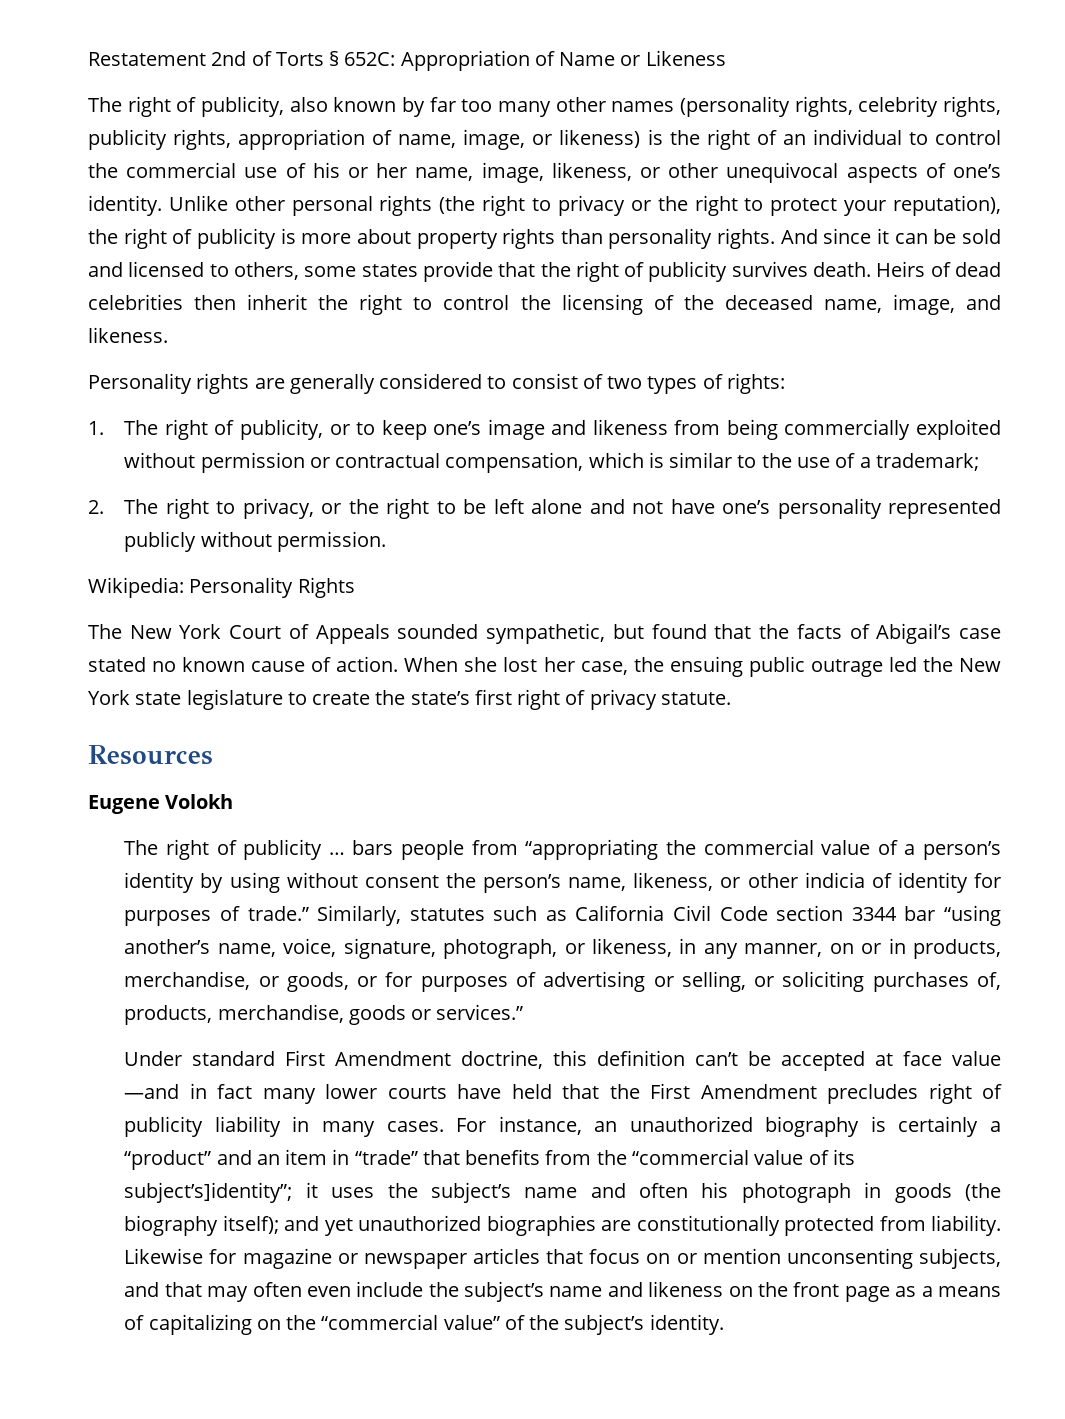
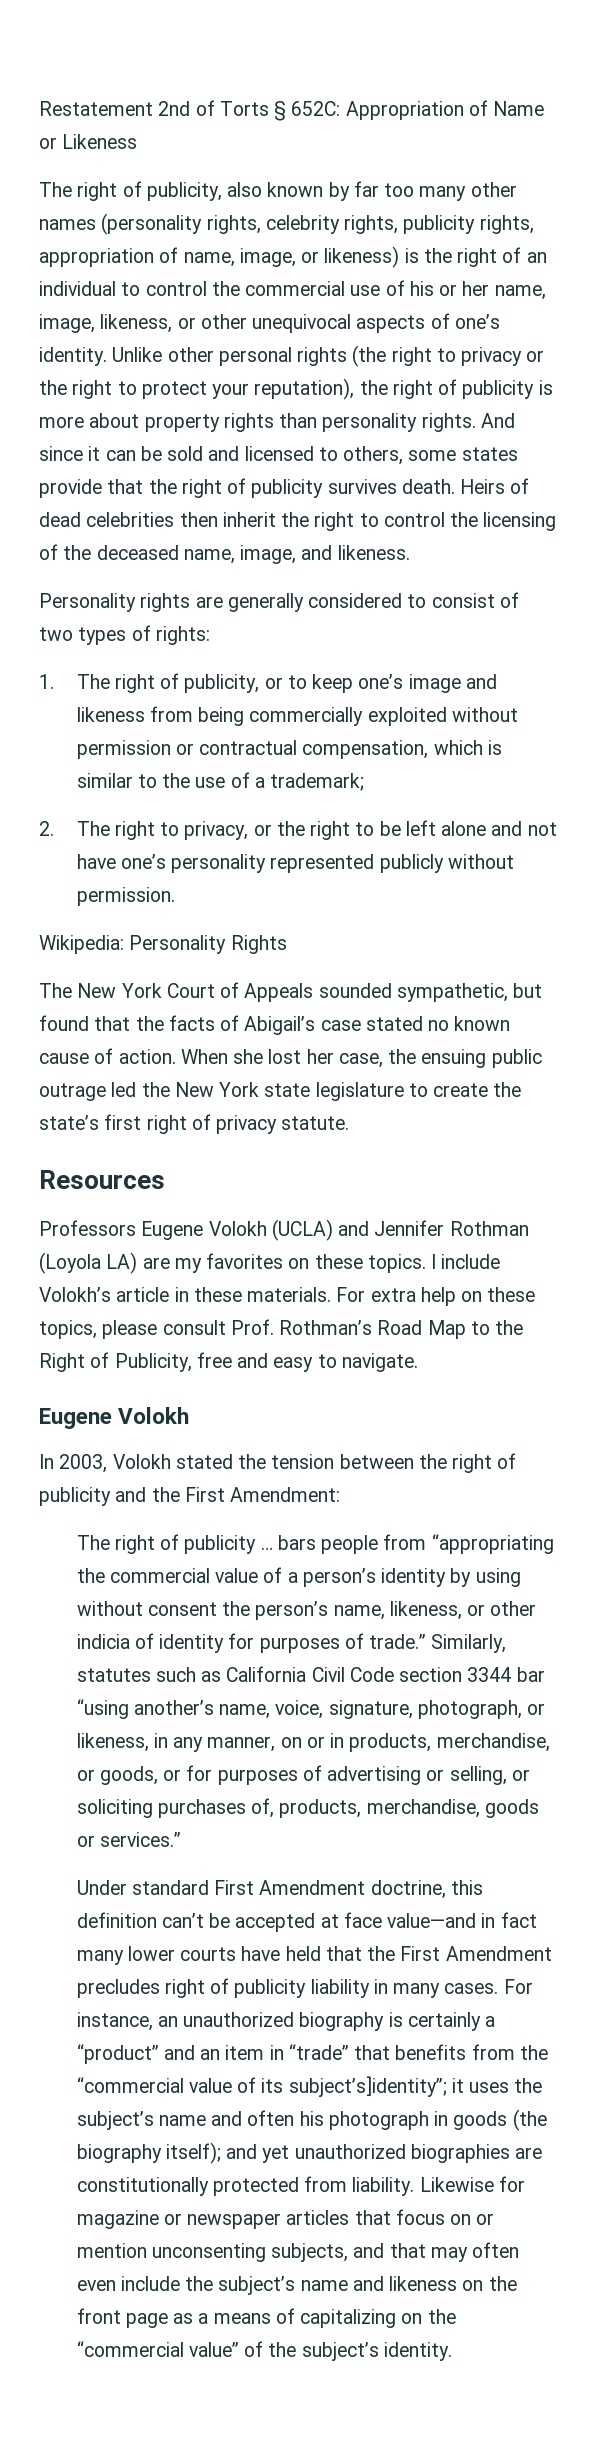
+ Professors Eugene Volokh (UCLA) and Jennifer Rothman (Loyola LA) are my favorites on these topics. I include Volokh’s article in these materials. For extra help on these topics, please consult Prof. Rothman’s Road Map to the Right of Publicity, free and easy to navigate.
  Eugene Volokh
+ In 2003, Volokh stated the tension between the right of publicity and the First Amendment:
- Under standard First Amendment doctrine, this definition can’t be accepted at face value —and in fact many lower courts have held that the First Amendment precludes right of publicity liability in many cases.
+ Under standard First Amendment doctrine, this definition can’t be accepted at face value—and in fact many lower courts have held that the First Amendment precludes right of publicity liability in many cases.

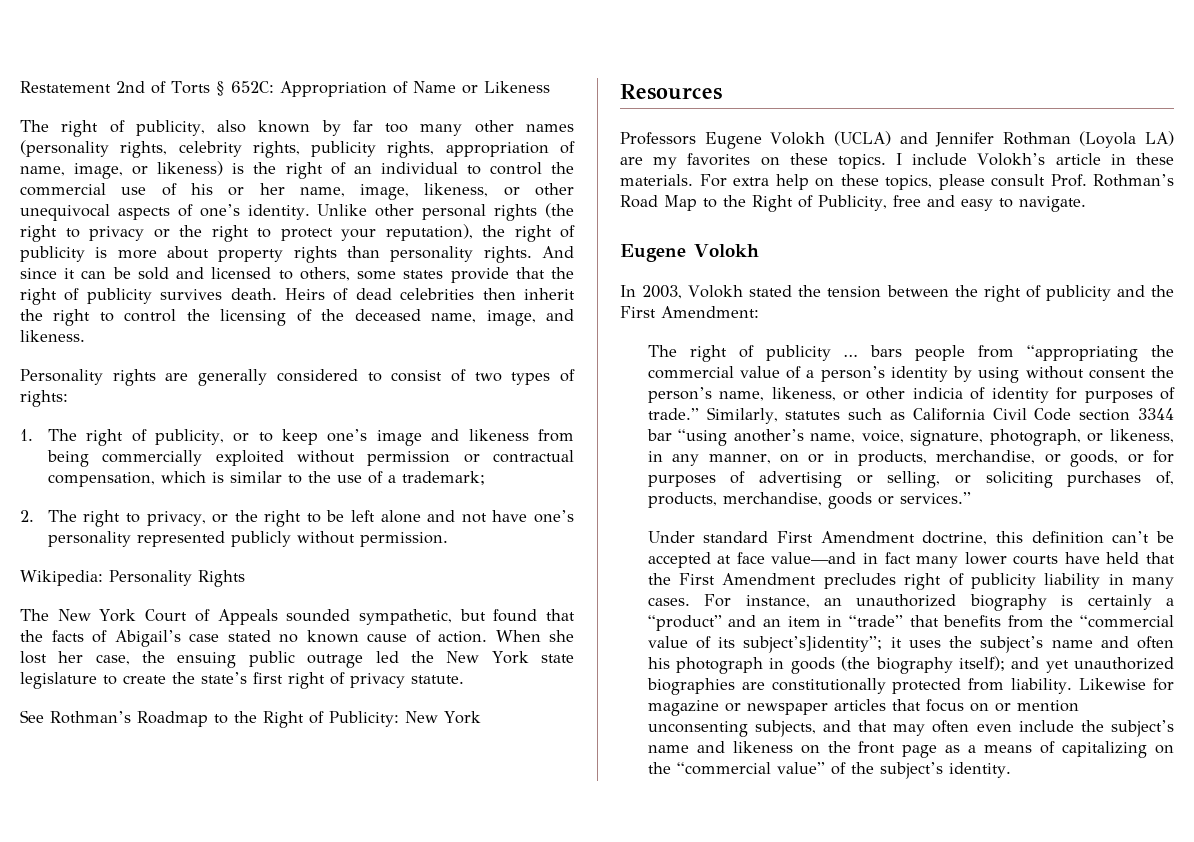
+ See Rothman’s Roadmap to the Right of Publicity: New York

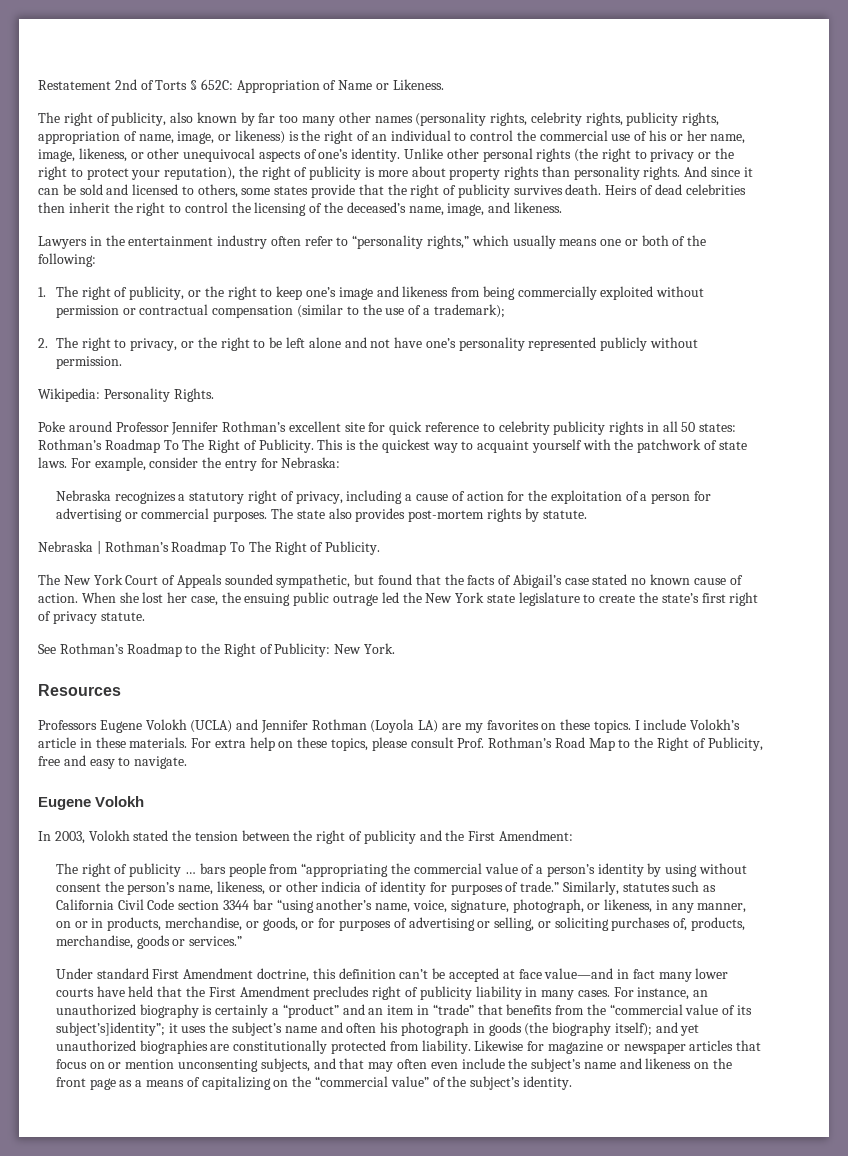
- Restatement 2nd of Torts § 652C: Appropriation of Name or Likeness
+ Restatement 2nd of Torts § 652C: Appropriation of Name or Likeness.
- Heirs of dead celebrities then inherit the right to control the licensing of the deceased name, image, and likeness.
+ Heirs of dead celebrities then inherit the right to control the licensing of the deceased’s name, image, and likeness.
- Personality rights are generally considered to consist of two types of rights:
+ Lawyers in the entertainment industry often refer to “personality rights,” which usually means one or both of the following:
- 1. The right of publicity, or to keep one’s image and likeness from being commercially exploited without permission or contractual compensation, which is similar to the use of a trademark;
+ 1. The right of publicity, or the right to keep one’s image and likeness from being commercially exploited without permission or contractual compensation (similar to the use of a trademark);
- Wikipedia: Personality Rights
+ Wikipedia: Personality Rights.
+ Poke around Professor Jennifer Rothman’s excellent site for quick reference to celebrity publicity rights in all 50 states: Rothman’s Roadmap To The Right of Publicity. This is the quickest way to acquaint yourself with the patchwork of state laws. For example, consider the entry for Nebraska:
+ Nebraska recognizes a statutory right of privacy, including a cause of action for the exploitation of a person for advertising or commercial purposes. The state also provides post-mortem rights by statute.
+ Nebraska | Rothman’s Roadmap To The Right of Publicity.
- See Rothman’s Roadmap to the Right of Publicity: New York
+ See Rothman’s Roadmap to the Right of Publicity: New York.

